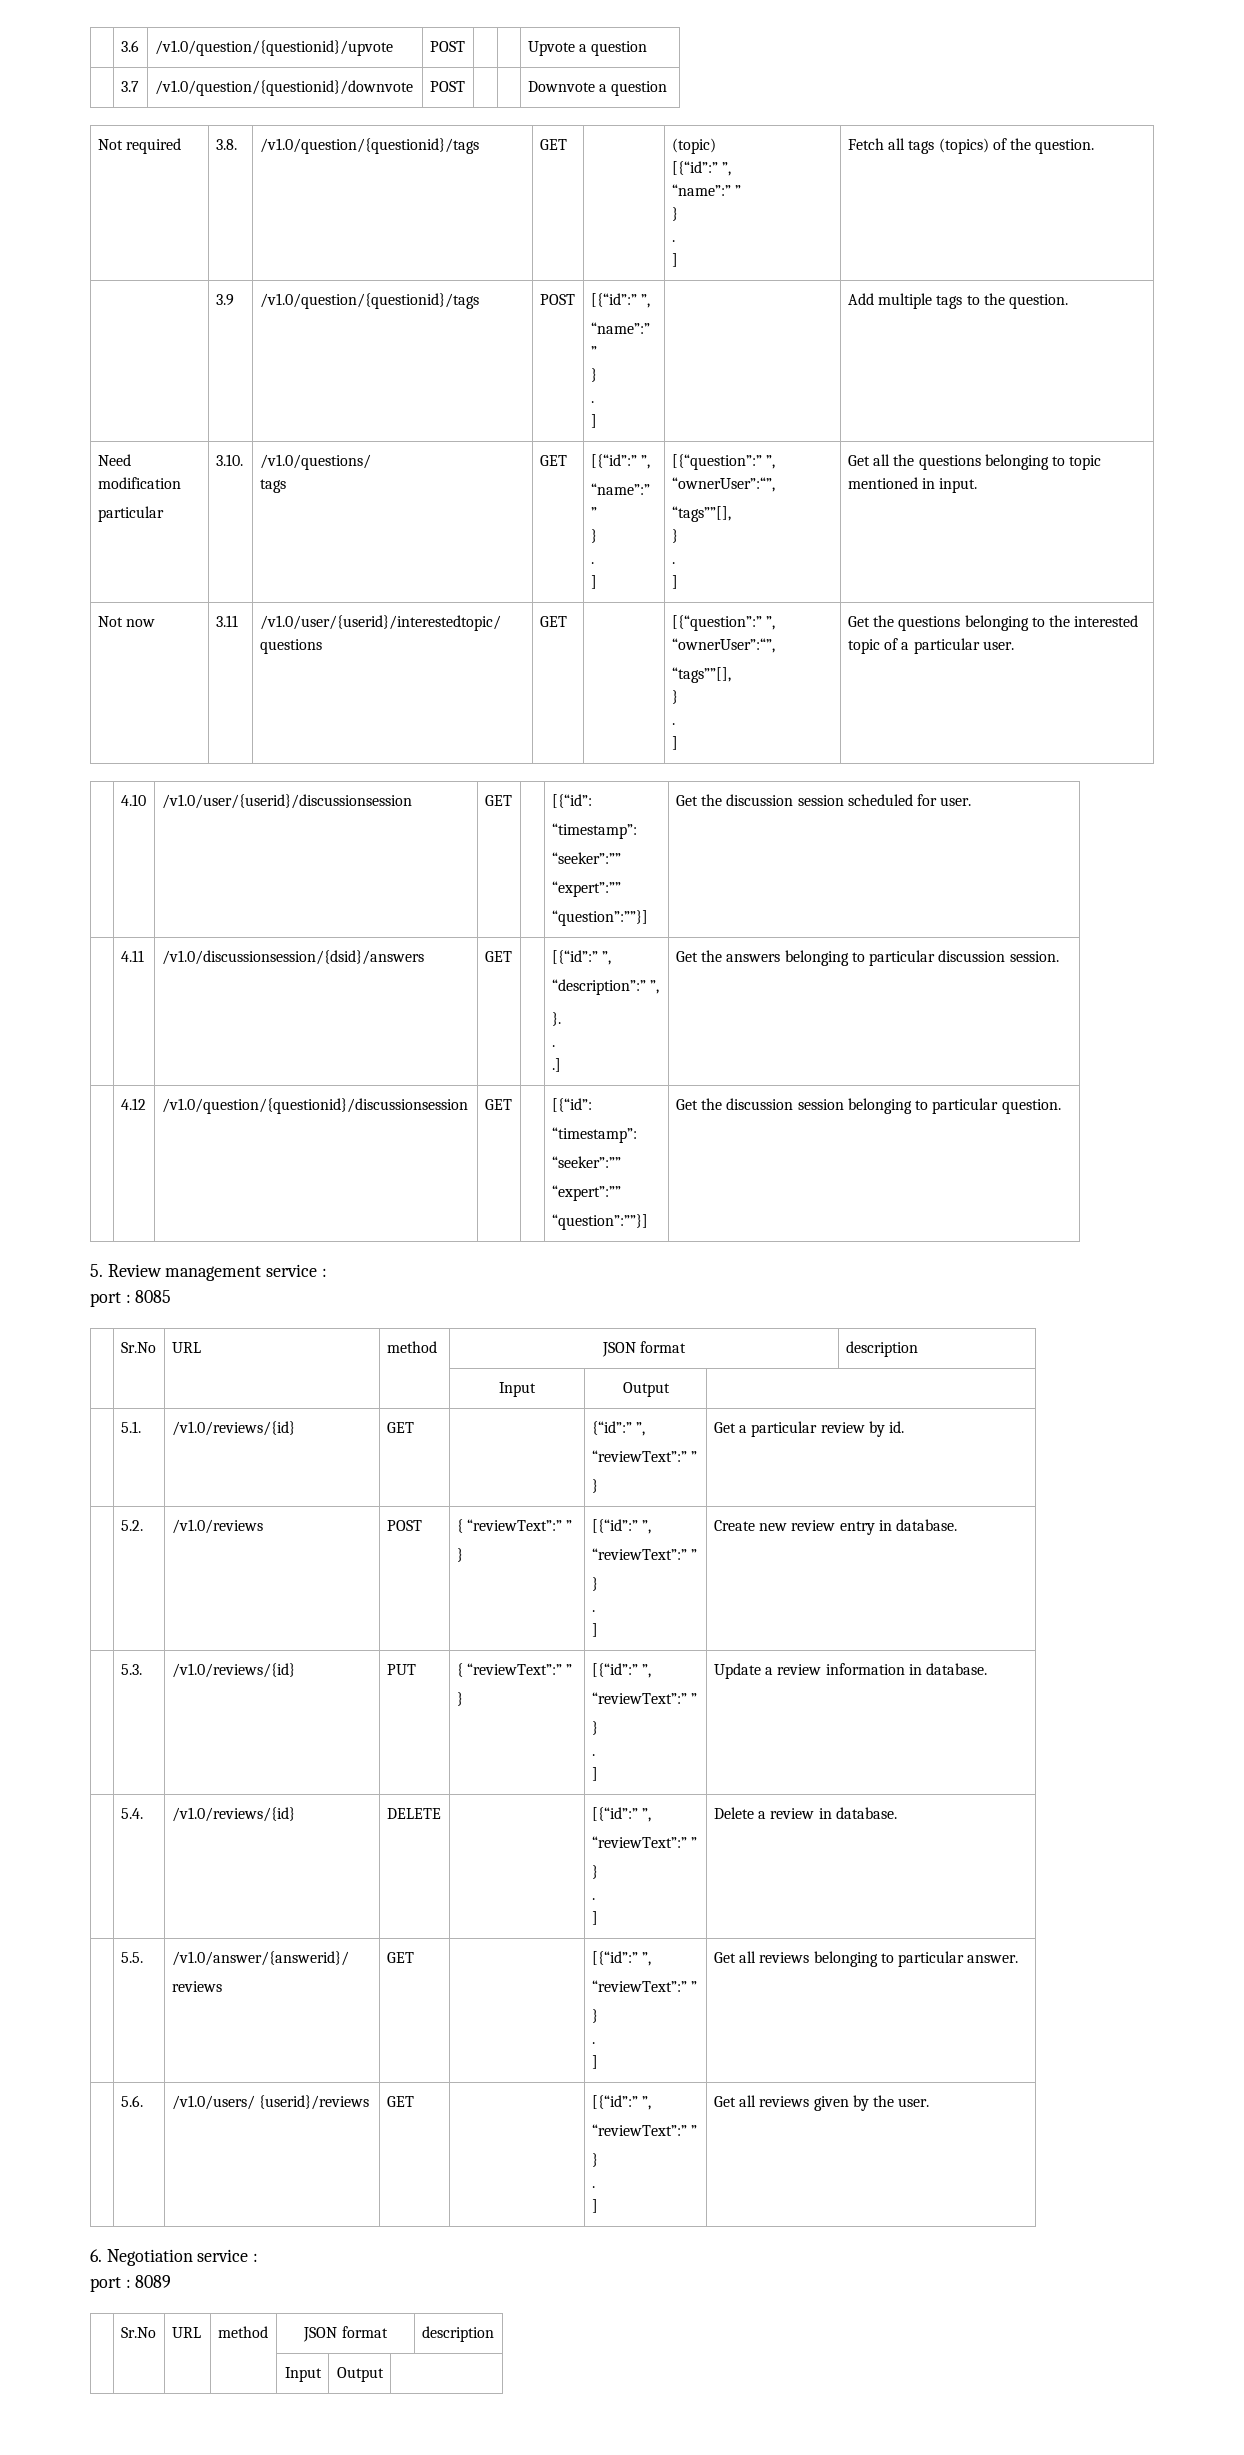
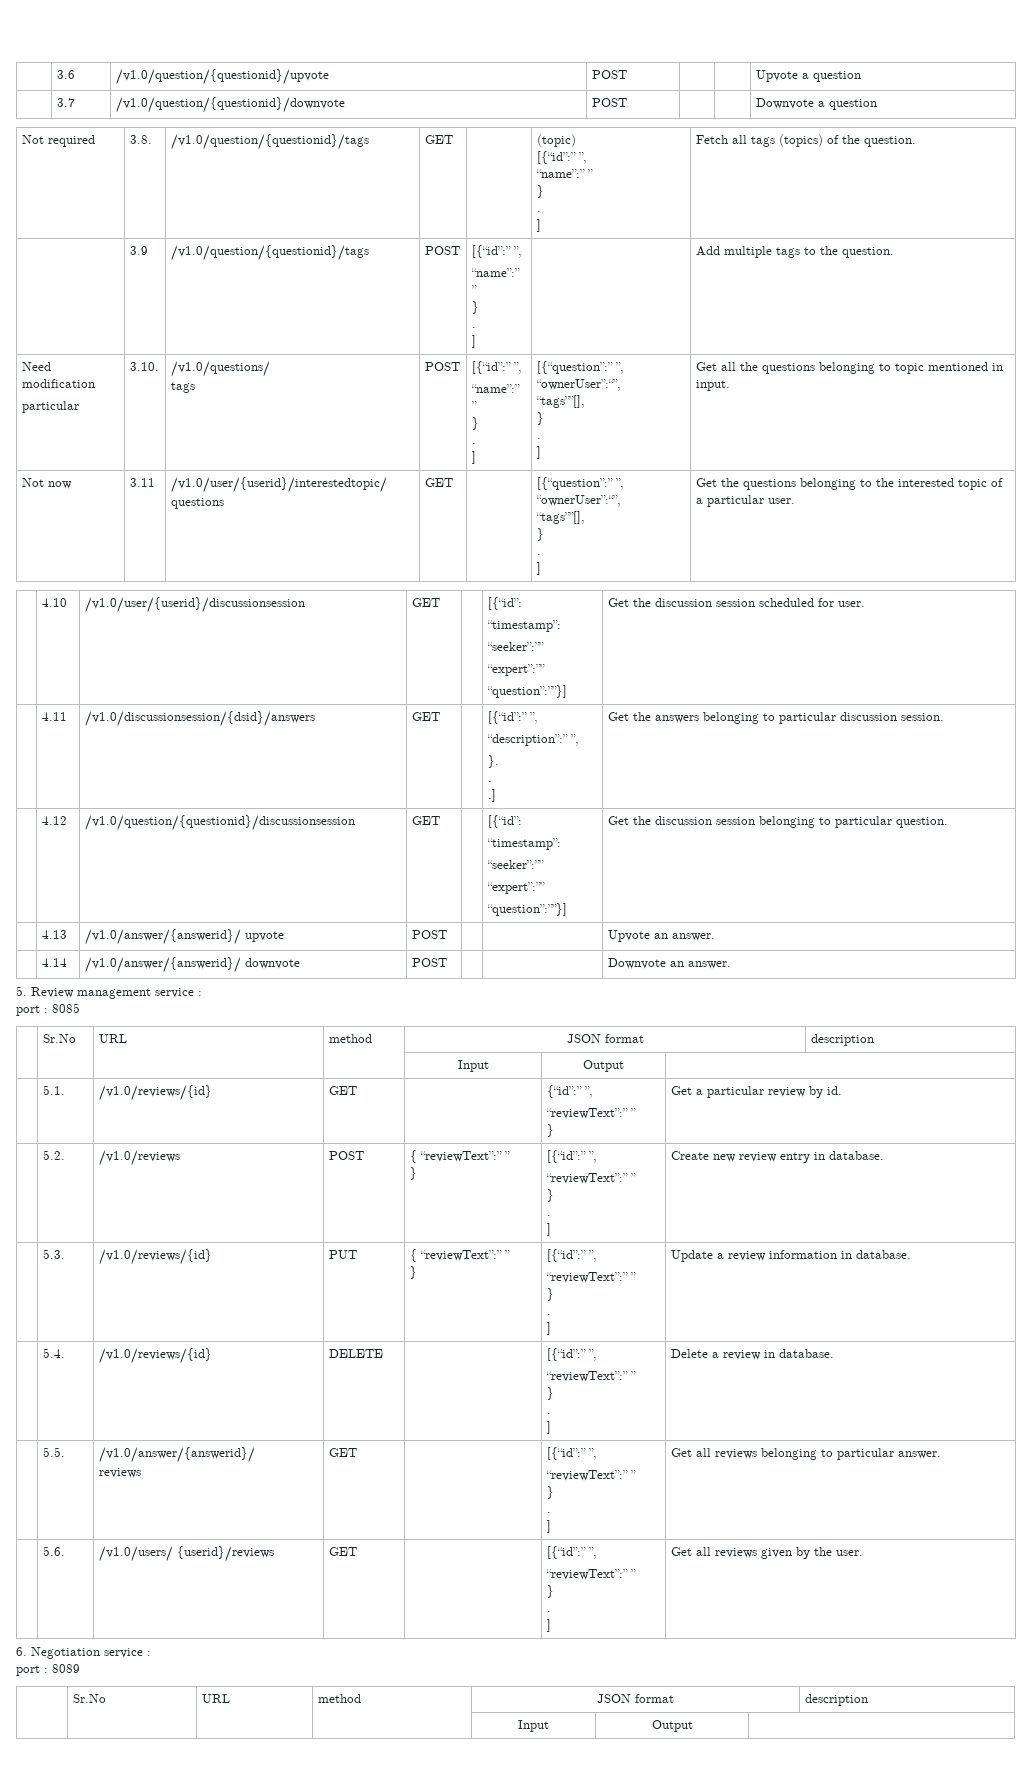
  Need modification
  particular | 3.10. | /v1.0/questions/
- tags | GET | [{“id”:” ”,
+ tags | POST | [{“id”:” ”,
+ | 4.13 | /v1.0/answer/{answerid}/ upvote | POST | | | Upvote an answer.
+ | 4.14 | /v1.0/answer/{answerid}/ downvote | POST | | | Downvote an answer.

